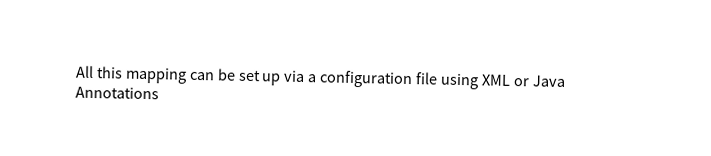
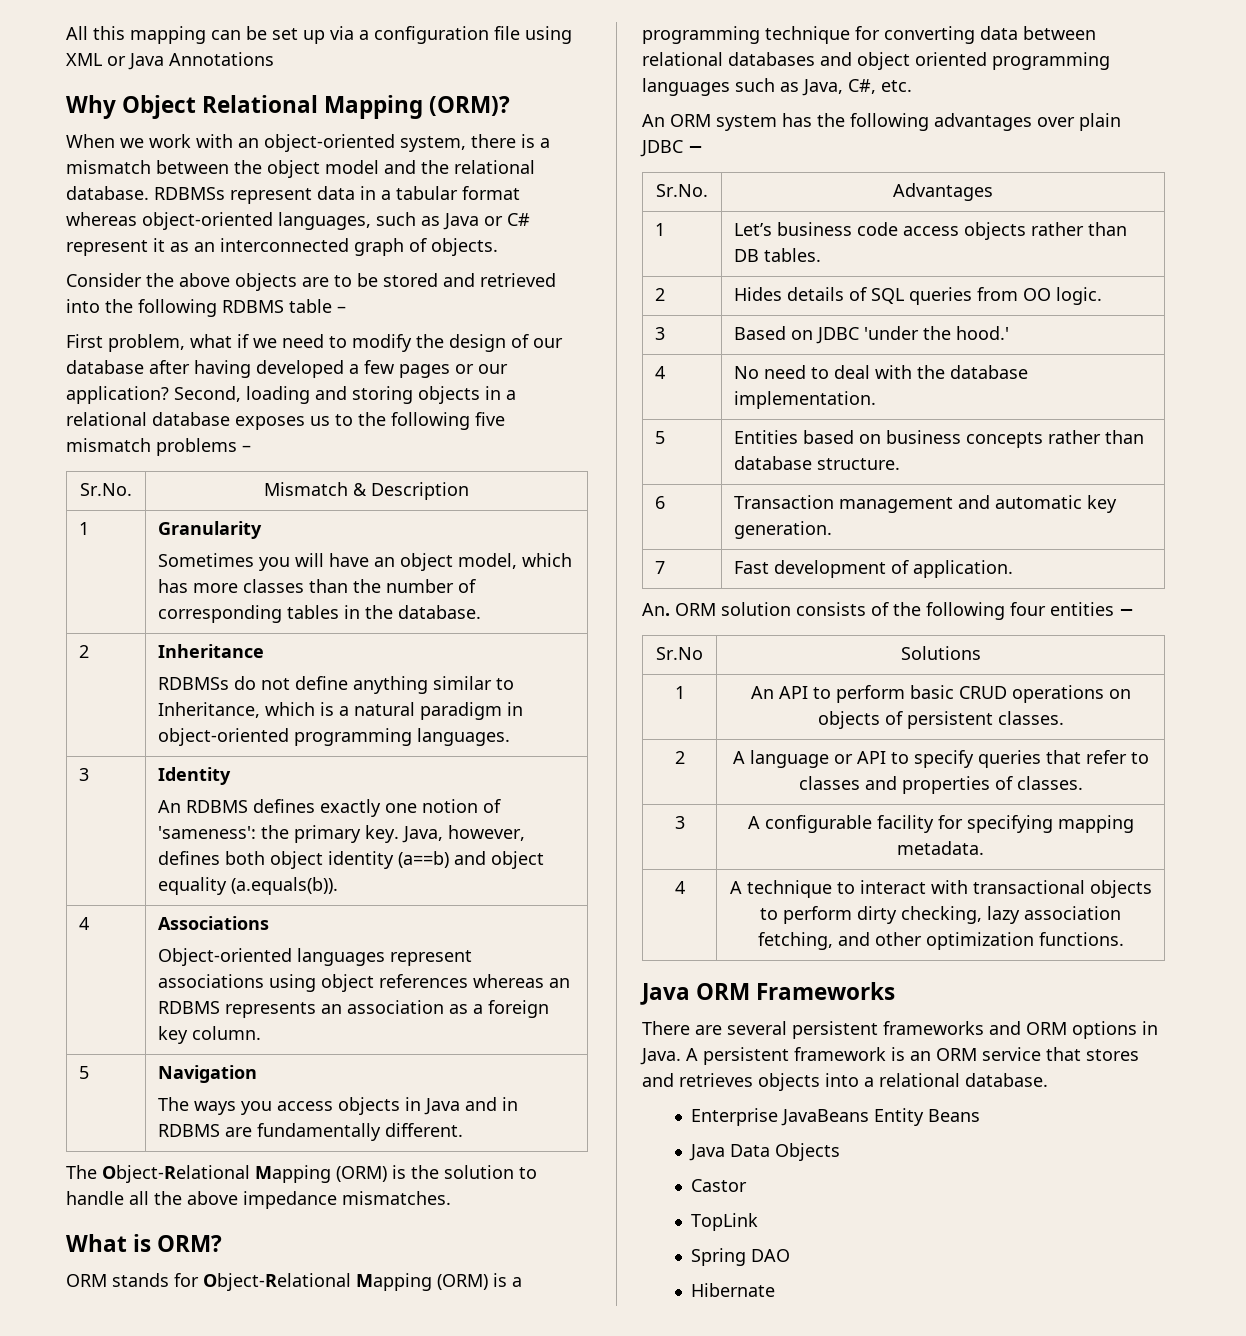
+ Why Object Relational Mapping (ORM)?
+ When we work with an object-oriented system, there is a mismatch between the object model and the relational database. RDBMSs represent data in a tabular format whereas object-oriented languages, such as Java or C# represent it as an interconnected graph of objects.
+ Consider the above objects are to be stored and retrieved into the following RDBMS table –
+ First problem, what if we need to modify the design of our database after having developed a few pages or our application? Second, loading and storing objects in a relational database exposes us to the following five mismatch problems –
+ Sr.No. | Mismatch & Description
+ 1 | Granularity
+ Sometimes you will have an object model, which has more classes than the number of corresponding tables in the database.
+ 2 | Inheritance
+ RDBMSs do not define anything similar to Inheritance, which is a natural paradigm in object-oriented programming languages.
+ 3 | Identity
+ An RDBMS defines exactly one notion of 'sameness': the primary key. Java, however, defines both object identity (a==b) and object equality (a.equals(b)).
+ 4 | Associations
+ Object-oriented languages represent associations using object references whereas an RDBMS represents an association as a foreign key column.
+ 5 | Navigation
+ The ways you access objects in Java and in RDBMS are fundamentally different.
+ The Object-Relational Mapping (ORM) is the solution to handle all the above impedance mismatches.
+ What is ORM?
+ ORM stands for Object-Relational Mapping (ORM) is a programming technique for converting data between relational databases and object oriented programming languages such as Java, C#, etc.
+ An ORM system has the following advantages over plain JDBC −
+ Sr.No. | Advantages
+ 1 | Let’s business code access objects rather than DB tables.
+ 2 | Hides details of SQL queries from OO logic.
+ 3 | Based on JDBC 'under the hood.'
+ 4 | No need to deal with the database implementation.
+ 5 | Entities based on business concepts rather than database structure.
+ 6 | Transaction management and automatic key generation.
+ 7 | Fast development of application.
+ An. ORM solution consists of the following four entities −
+ Sr.No | Solutions
+ 1 | An API to perform basic CRUD operations on objects of persistent classes.
+ 2 | A language or API to specify queries that refer to classes and properties of classes.
+ 3 | A configurable facility for specifying mapping metadata.
+ 4 | A technique to interact with transactional objects to perform dirty checking, lazy association fetching, and other optimization functions.
+ Java ORM Frameworks
+ There are several persistent frameworks and ORM options in Java. A persistent framework is an ORM service that stores and retrieves objects into a relational database.
+ Enterprise JavaBeans Entity Beans
+ Java Data Objects
+ Castor
+ TopLink
+ Spring DAO
+ Hibernate

